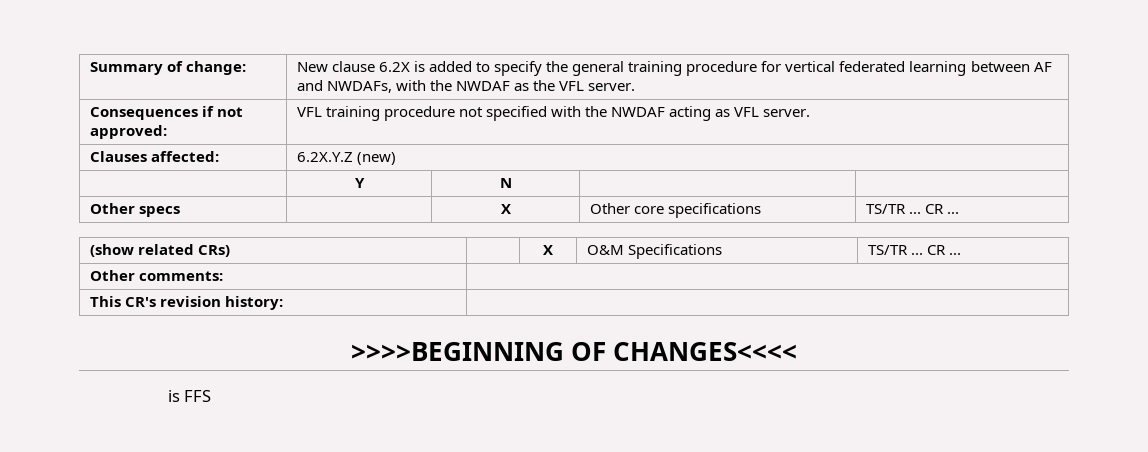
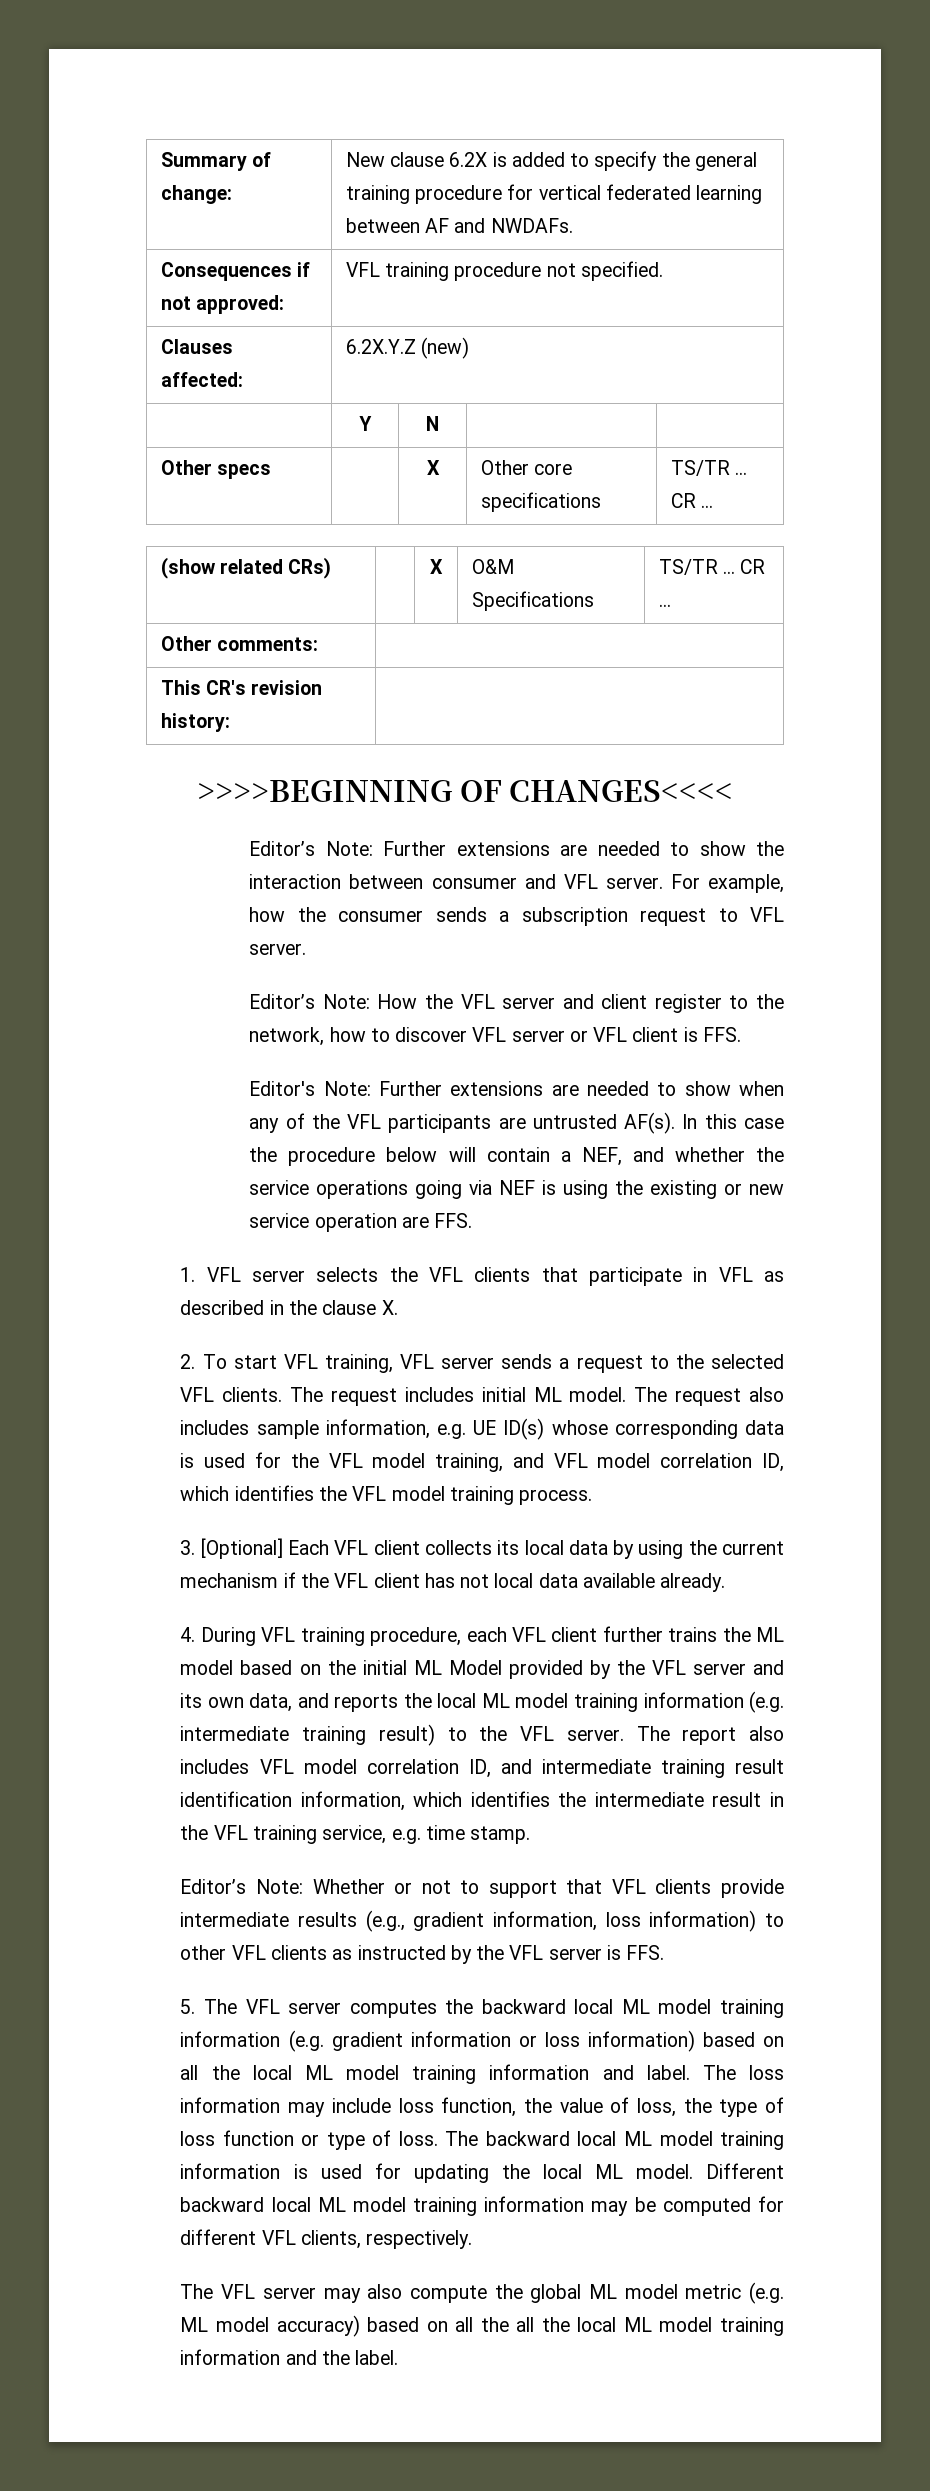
- Summary of change: | New clause 6.2X is added to specify the general training procedure for vertical federated learning between AF and NWDAFs, with the NWDAF as the VFL server.
+ Summary of change: | New clause 6.2X is added to specify the general training procedure for vertical federated learning between AF and NWDAFs.
- Consequences if not approved: | VFL training procedure not specified with the NWDAF acting as VFL server.
+ Consequences if not approved: | VFL training procedure not specified.
- is FFS
+ Editor’s Note: Further extensions are needed to show the interaction between consumer and VFL server. For example, how the consumer sends a subscription request to VFL server.
+ Editor’s Note: How the VFL server and client register to the network, how to discover VFL server or VFL client is FFS.
+ Editor's Note: Further extensions are needed to show when any of the VFL participants are untrusted AF(s). In this case the procedure below will contain a NEF, and whether the service operations going via NEF is using the existing or new service operation are FFS.
+ 1. VFL server selects the VFL clients that participate in VFL as described in the clause X.
+ 2. To start VFL training, VFL server sends a request to the selected VFL clients. The request includes initial ML model. The request also includes sample information, e.g. UE ID(s) whose corresponding data is used for the VFL model training, and VFL model correlation ID, which identifies the VFL model training process.
+ 3. [Optional] Each VFL client collects its local data by using the current mechanism if the VFL client has not local data available already.
+ 4. During VFL training procedure, each VFL client further trains the ML model based on the initial ML Model provided by the VFL server and its own data, and reports the local ML model training information (e.g. intermediate training result) to the VFL server. The report also includes VFL model correlation ID, and intermediate training result identification information, which identifies the intermediate result in the VFL training service, e.g. time stamp.
+ Editor’s Note: Whether or not to support that VFL clients provide intermediate results (e.g., gradient information, loss information) to other VFL clients as instructed by the VFL server is FFS.
+ 5. The VFL server computes the backward local ML model training information (e.g. gradient information or loss information) based on all the local ML model training information and label. The loss information may include loss function, the value of loss, the type of loss function or type of loss. The backward local ML model training information is used for updating the local ML model. Different backward local ML model training information may be computed for different VFL clients, respectively.
+ The VFL server may also compute the global ML model metric (e.g. ML model accuracy) based on all the all the local ML model training information and the label.

